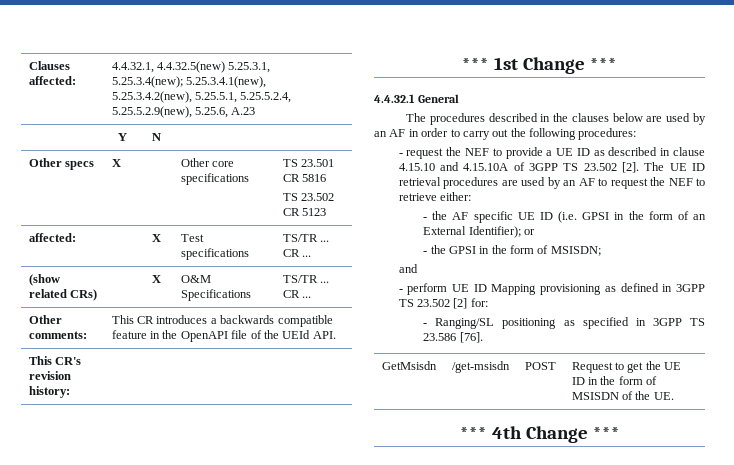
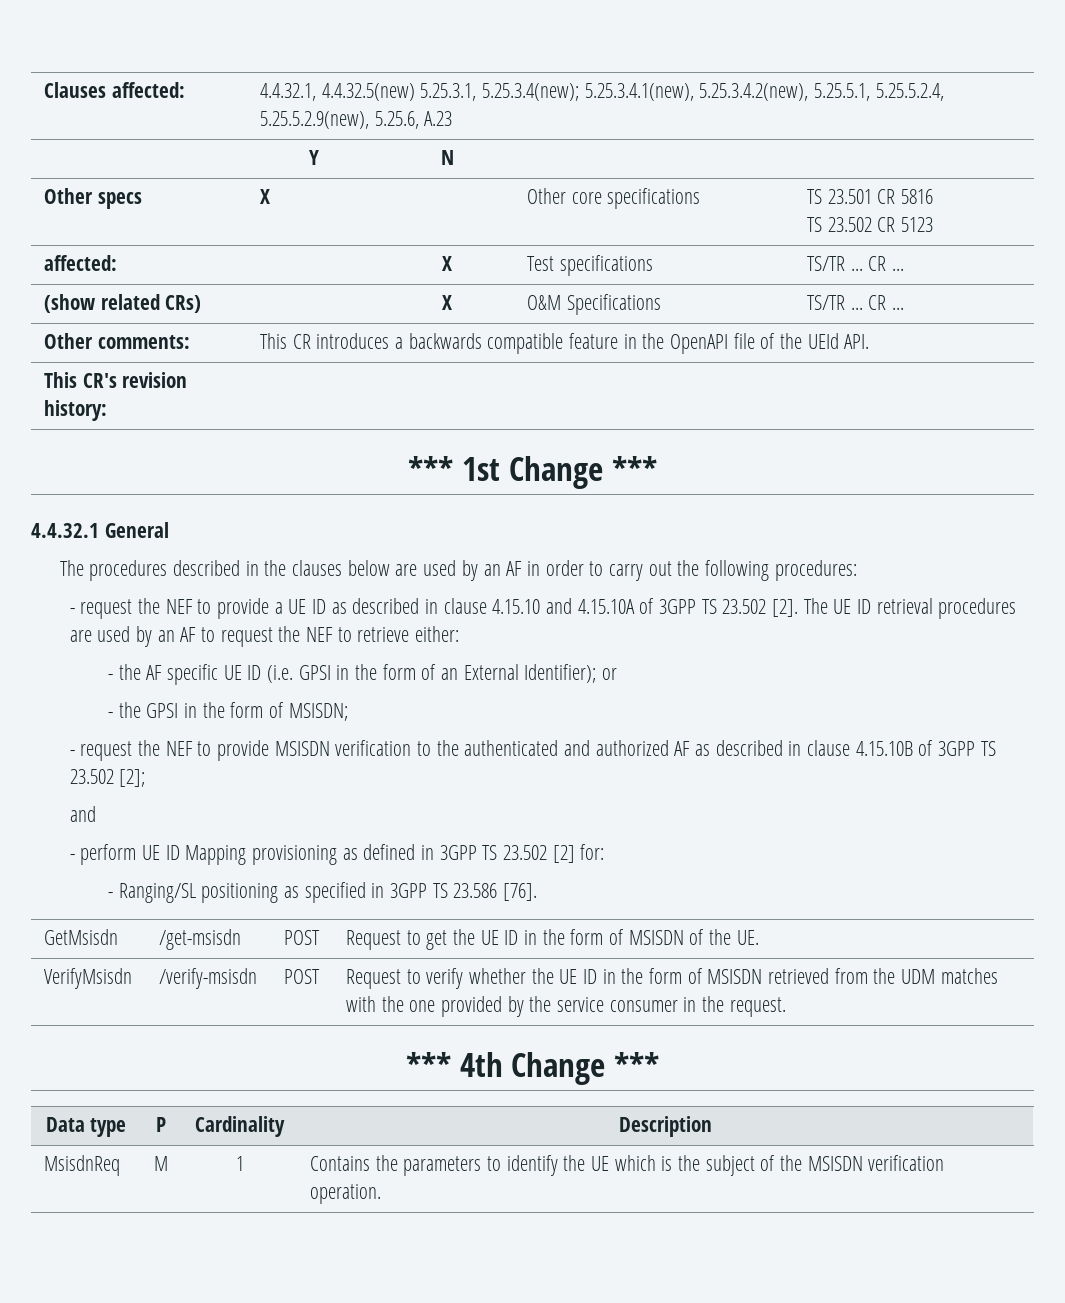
+ - request the NEF to provide MSISDN verification to the authenticated and authorized AF as described in clause 4.15.10B of 3GPP TS 23.502 [2];
+ VerifyMsisdn | /verify-msisdn | POST | Request to verify whether the UE ID in the form of MSISDN retrieved from the UDM matches with the one provided by the service consumer in the request.
  *** 4th Change ***
+ Data type | P | Cardinality | Description
+ MsisdnReq | M | 1 | Contains the parameters to identify the UE which is the subject of the MSISDN verification operation.

